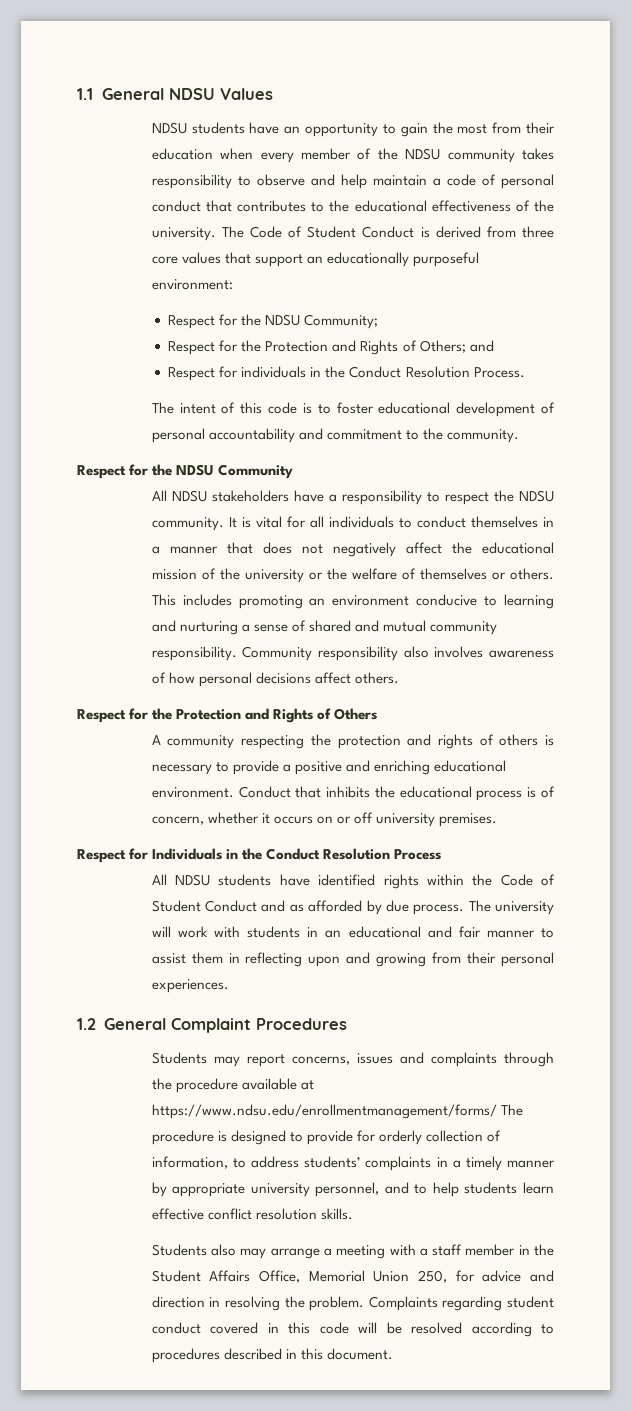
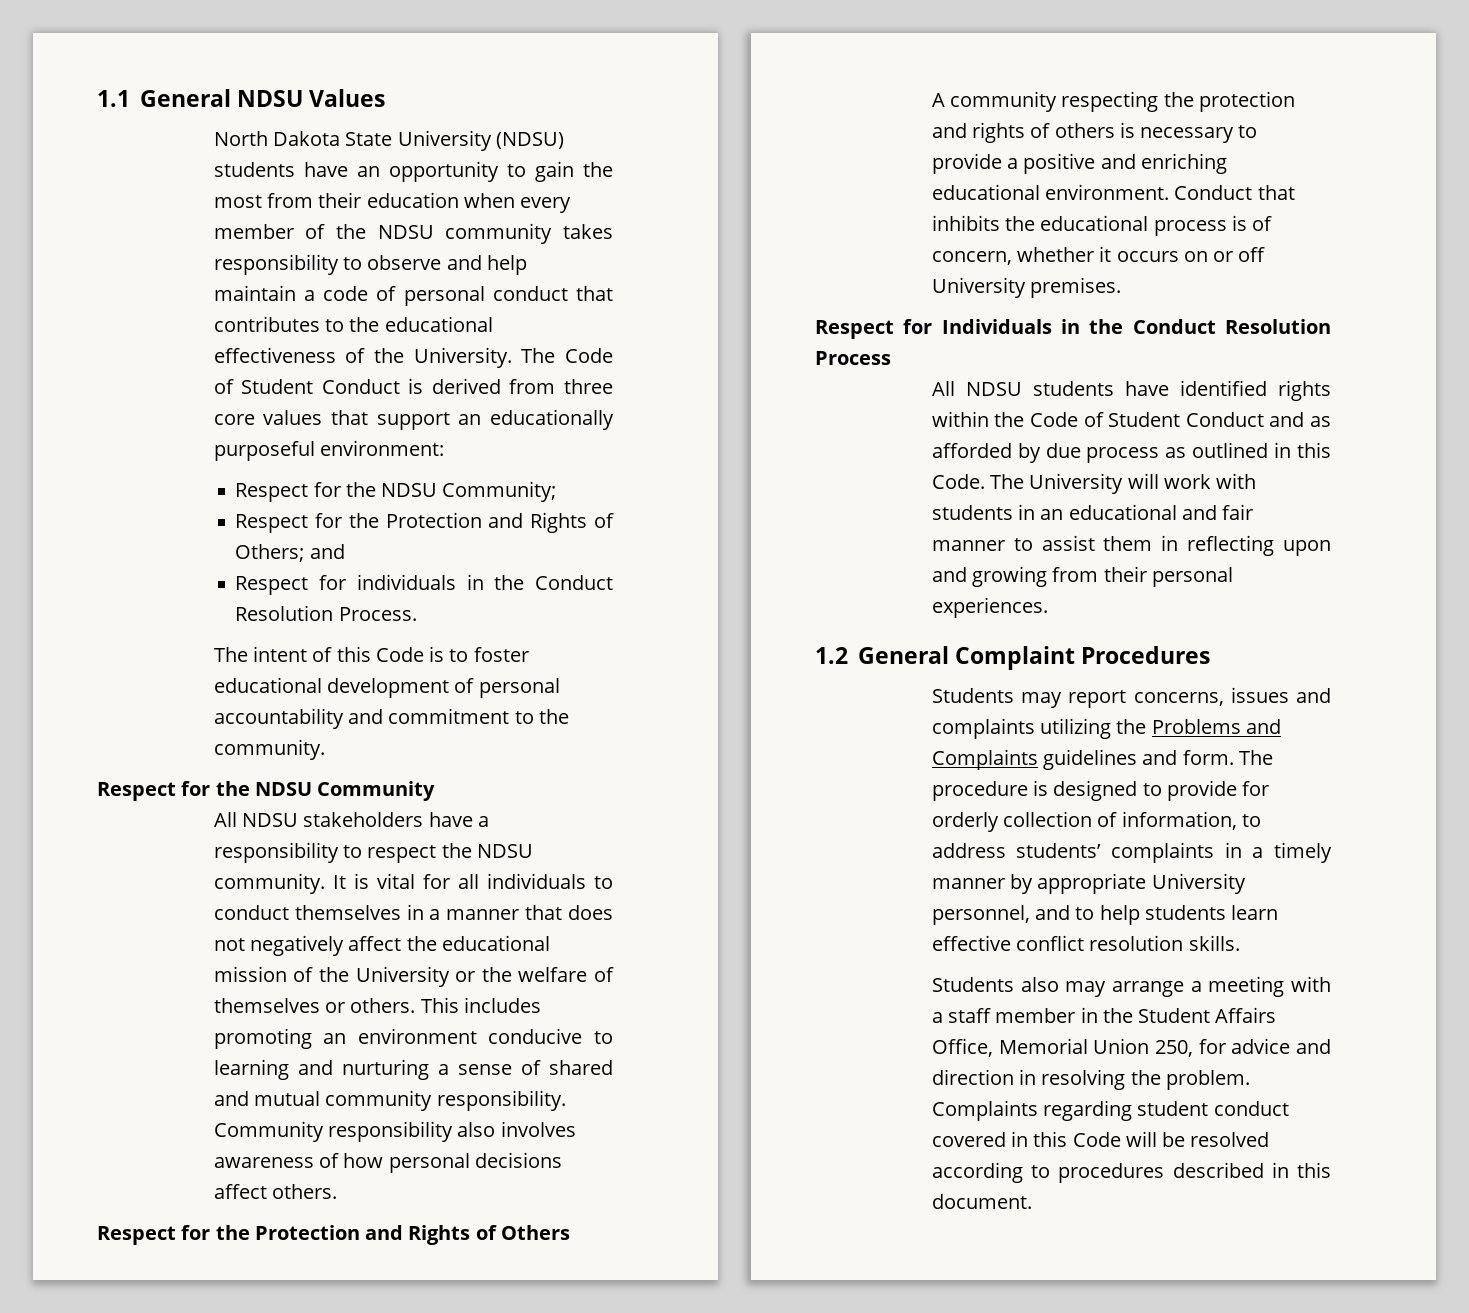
- NDSU students have an opportunity to gain the most from their education when every member of the NDSU community takes responsibility to observe and help maintain a code of personal conduct that contributes to the educational effectiveness of the university.
+ North Dakota State University (NDSU) students have an opportunity to gain the most from their education when every member of the NDSU community takes responsibility to observe and help maintain a code of personal conduct that contributes to the educational effectiveness of the University.
- The intent of this code is to foster educational development of personal accountability and commitment to the community.
+ The intent of this Code is to foster educational development of personal accountability and commitment to the community.
- It is vital for all individuals to conduct themselves in a manner that does not negatively affect the educational mission of the university or the welfare of themselves or others.
+ It is vital for all individuals to conduct themselves in a manner that does not negatively affect the educational mission of the University or the welfare of themselves or others.
- Conduct that inhibits the educational process is of concern, whether it occurs on or off university premises.
+ Conduct that inhibits the educational process is of concern, whether it occurs on or off University premises.
- All NDSU students have identified rights within the Code of Student Conduct and as afforded by due process. The university will work with students in an educational and fair manner to assist them in reflecting upon and growing from their personal experiences.
+ All NDSU students have identified rights within the Code of Student Conduct and as afforded by due process as outlined in this Code. The University will work with students in an educational and fair manner to assist them in reflecting upon and growing from their personal experiences.
- Students may report concerns, issues and complaints through the procedure available at https://www.ndsu.edu/enrollmentmanagement/forms/ The procedure is designed to provide for orderly collection of information, to address students’ complaints in a timely manner by appropriate university personnel, and to help students learn effective conflict resolution skills.
+ Students may report concerns, issues and complaints utilizing the Problems and Complaints guidelines and form. The procedure is designed to provide for orderly collection of information, to address students’ complaints in a timely manner by appropriate University personnel, and to help students learn effective conflict resolution skills.
- Complaints regarding student conduct covered in this code will be resolved according to procedures described in this document.
+ Complaints regarding student conduct covered in this Code will be resolved according to procedures described in this document.

